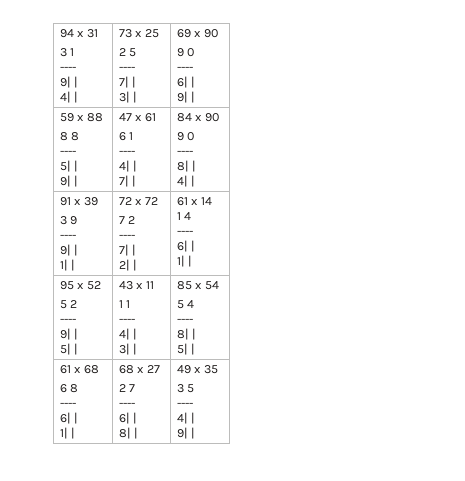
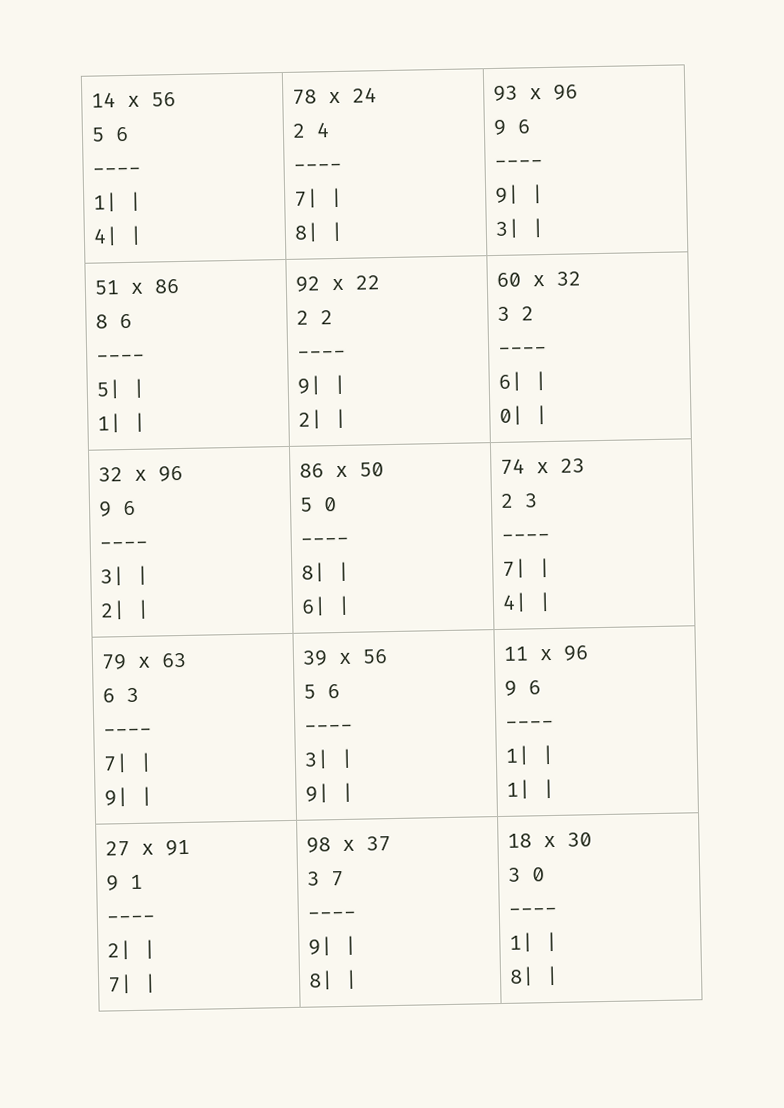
- 94 x 31
- 3 1
+ 14 x 56
+ 5 6
+ ----
+ 1| |
+ 4| | | 78 x 24
+ 2 4
+ ----
+ 7| |
+ 8| | | 93 x 96
+ 9 6
  ----
  9| |
- 4| | | 73 x 25
- 2 5
+ 3| |
+ 51 x 86
+ 8 6
+ ----
+ 5| |
+ 1| | | 92 x 22
+ 2 2
+ ----
+ 9| |
+ 2| | | 60 x 32
+ 3 2
+ ----
+ 6| |
+ 0| |
+ 32 x 96
+ 9 6
+ ----
+ 3| |
+ 2| | | 86 x 50
+ 5 0
+ ----
+ 8| |
+ 6| | | 74 x 23
+ 2 3
  ----
  7| |
- 3| | | 69 x 90
- 9 0
+ 4| |
+ 79 x 63
+ 6 3
  ----
- 6| |
- 9| |
- 59 x 88
- 8 8
+ 7| |
+ 9| | | 39 x 56
+ 5 6
  ----
- 5| |
- 9| | | 47 x 61
- 6 1
+ 3| |
+ 9| | | 11 x 96
+ 9 6
  ----
- 4| |
- 7| | | 84 x 90
- 9 0
+ 1| |
+ 1| |
+ 27 x 91
+ 9 1
  ----
- 8| |
- 4| |
- 91 x 39
- 3 9
+ 2| |
+ 7| | | 98 x 37
+ 3 7
  ----
  9| |
- 1| | | 72 x 72
- 7 2
+ 8| | | 18 x 30
+ 3 0
  ----
- 7| |
- 2| | | 61 x 14
- 1 4
- ----
- 6| |
  1| |
- 95 x 52
- 5 2
- ----
- 9| |
- 5| | | 43 x 11
- 1 1
- ----
- 4| |
- 3| | | 85 x 54
- 5 4
- ----
  8| |
- 5| |
- 61 x 68
- 6 8
- ----
- 6| |
- 1| | | 68 x 27
- 2 7
- ----
- 6| |
- 8| | | 49 x 35
- 3 5
- ----
- 4| |
- 9| |

